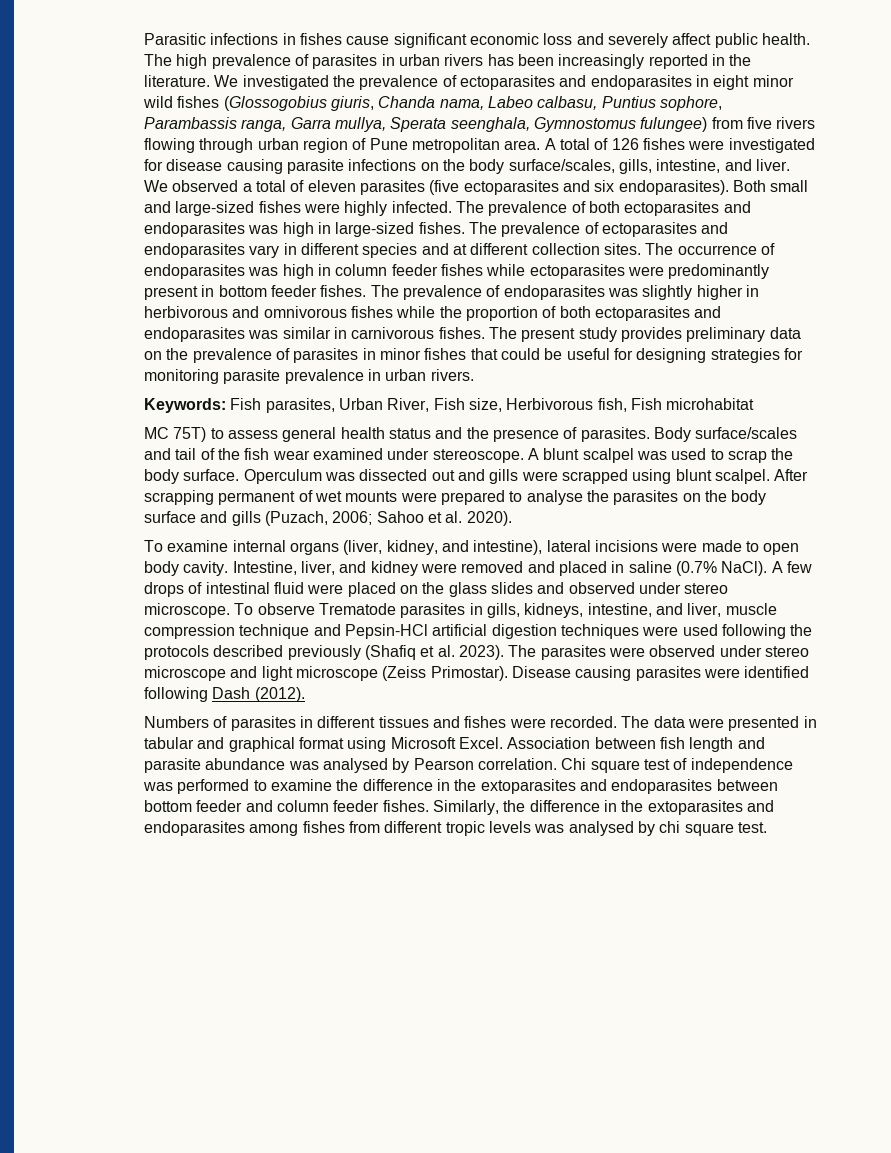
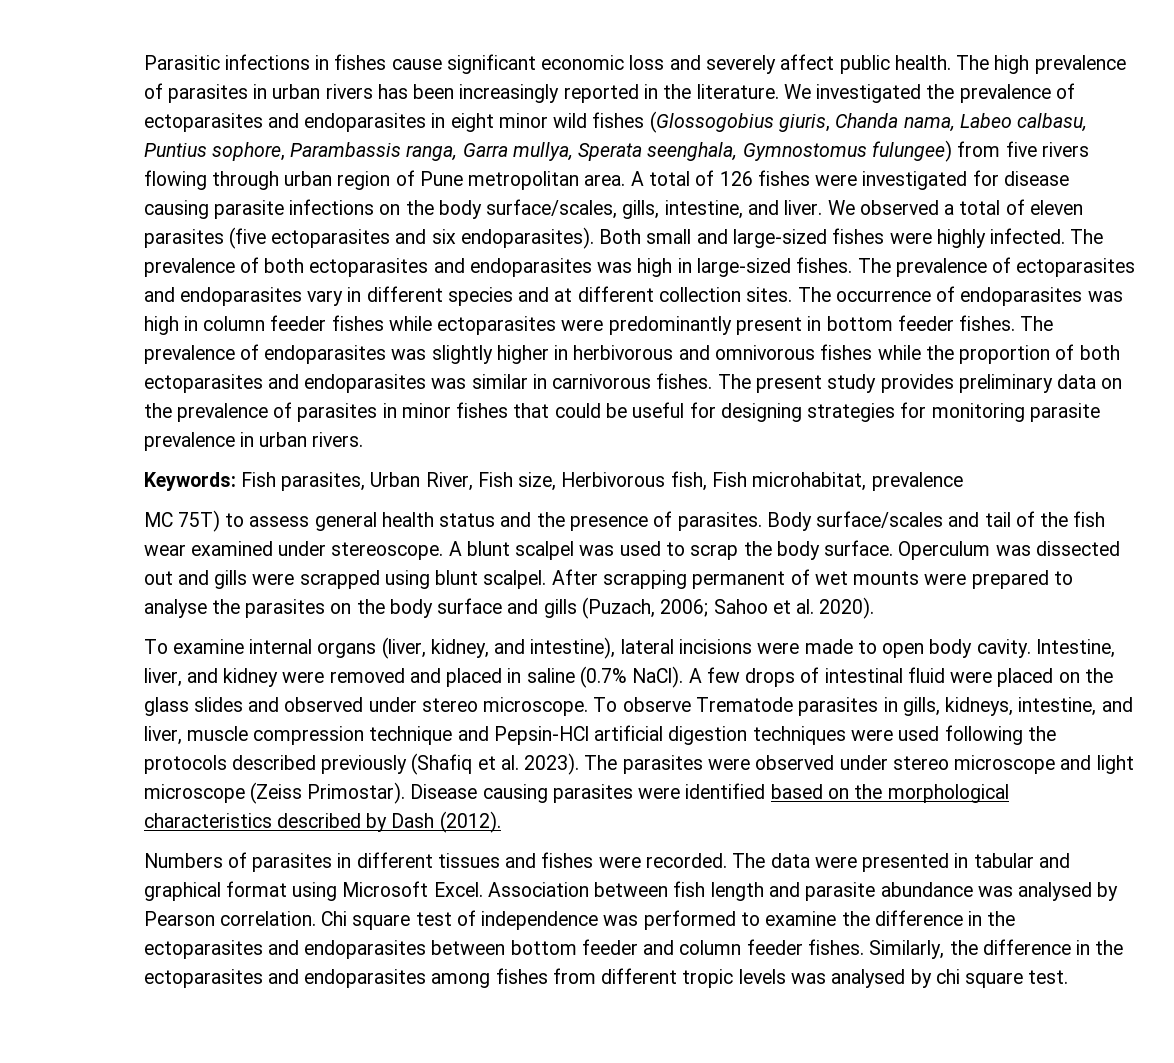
- Keywords: Fish parasites, Urban River, Fish size, Herbivorous fish, Fish microhabitat
+ Keywords: Fish parasites, Urban River, Fish size, Herbivorous fish, Fish microhabitat, prevalence
- Disease causing parasites were identified following Dash (2012).
+ Disease causing parasites were identified based on the morphological characteristics described by Dash (2012).
- Chi square test of independence was performed to examine the difference in the extoparasites and endoparasites between bottom feeder and column feeder fishes.
+ Chi square test of independence was performed to examine the difference in the ectoparasites and endoparasites between bottom feeder and column feeder fishes.
- Similarly, the difference in the extoparasites and endoparasites among fishes from different tropic levels was analysed by chi square test.
+ Similarly, the difference in the ectoparasites and endoparasites among fishes from different tropic levels was analysed by chi square test.

